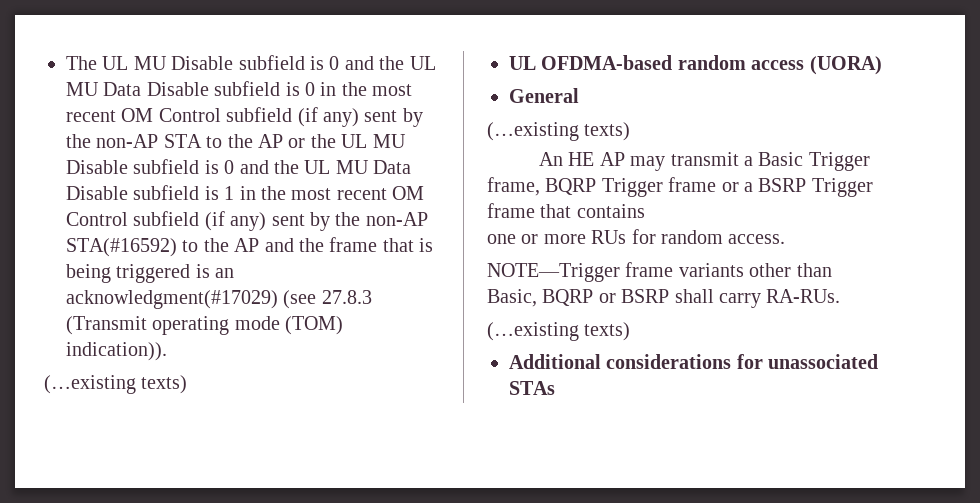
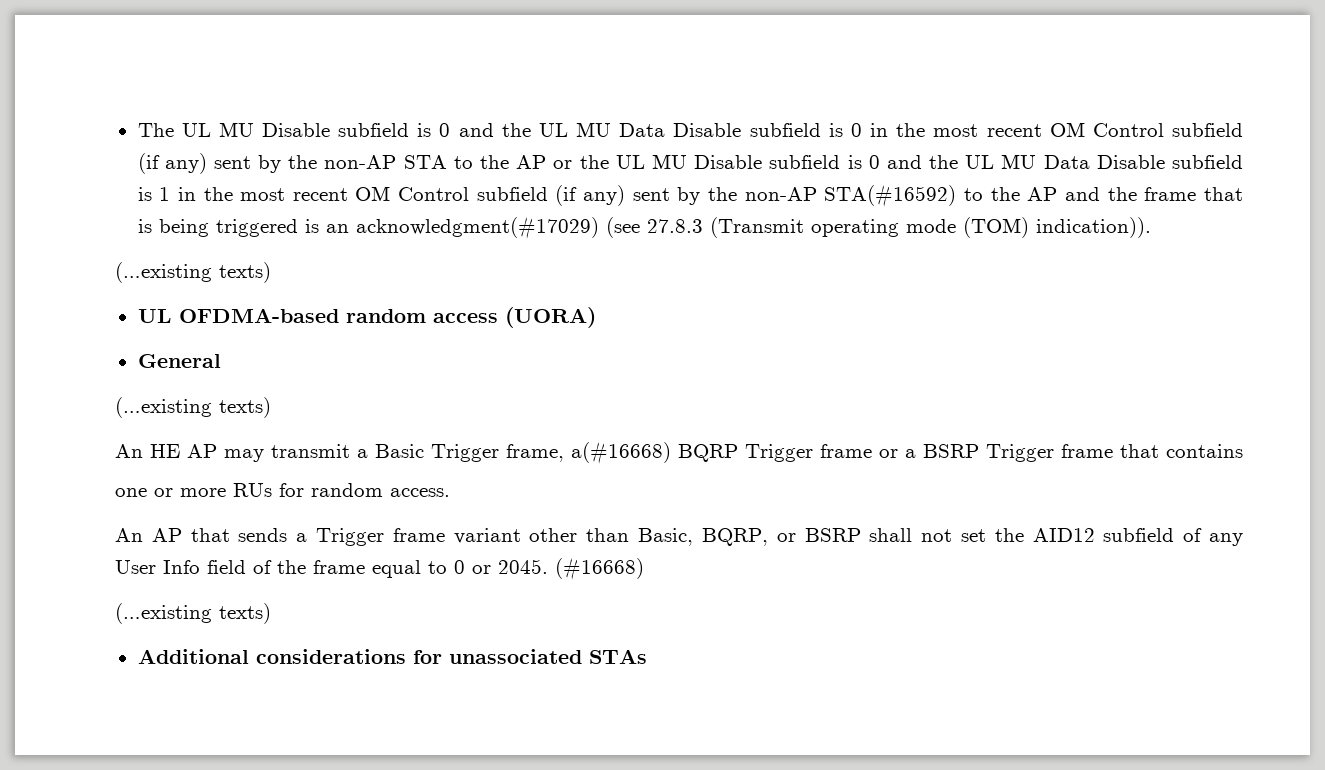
- An HE AP may transmit a Basic Trigger frame, BQRP Trigger frame or a BSRP Trigger frame that contains
+ An HE AP may transmit a Basic Trigger frame, a(#16668) BQRP Trigger frame or a BSRP Trigger frame that contains
- NOTE—Trigger frame variants other than Basic, BQRP or BSRP shall carry RA-RUs.
+ An AP that sends a Trigger frame variant other than Basic, BQRP, or BSRP shall not set the AID12 subfield of any User Info field of the frame equal to 0 or 2045. (#16668)

